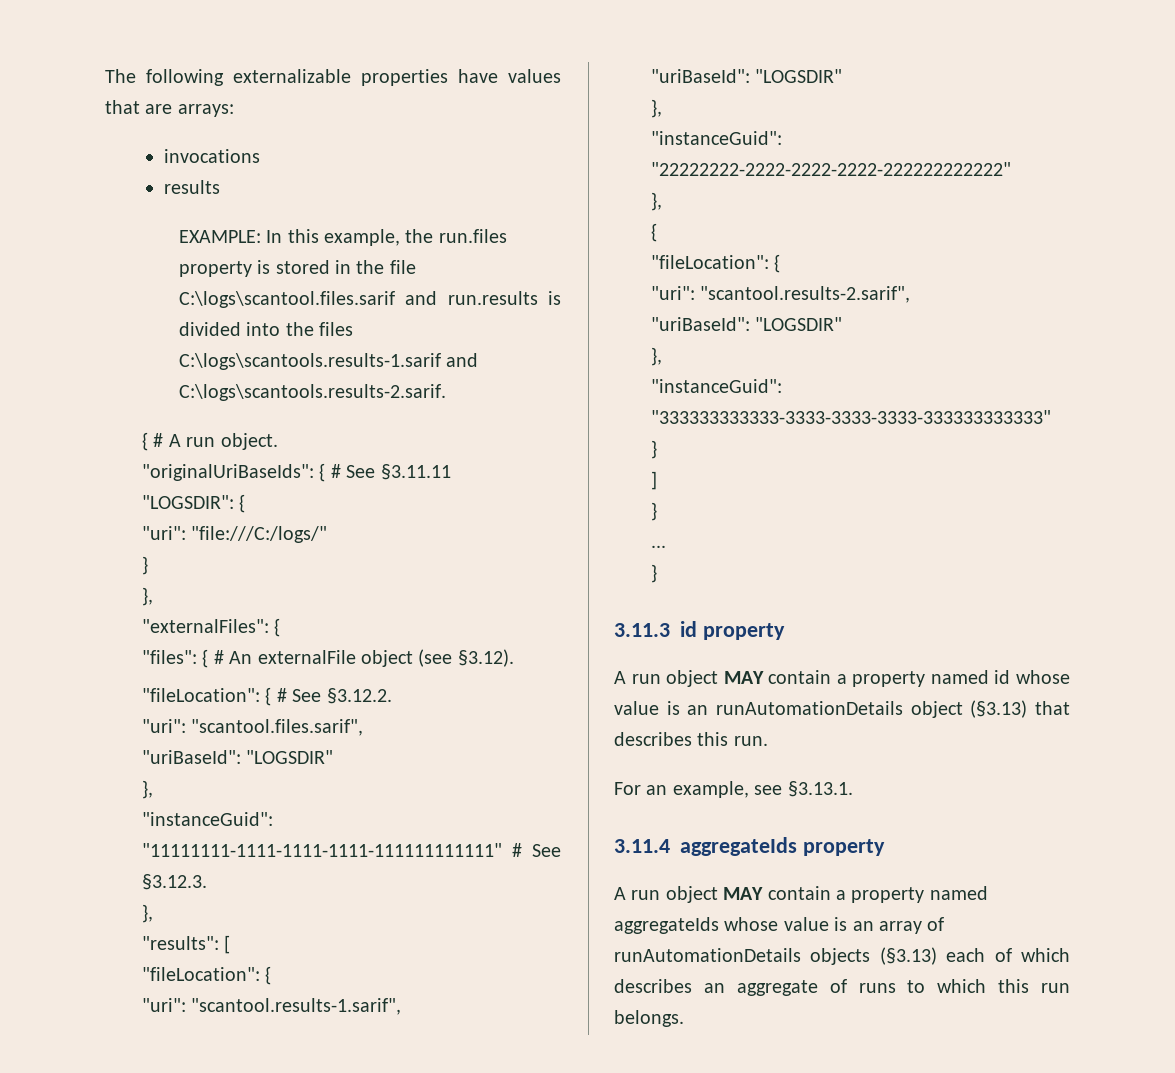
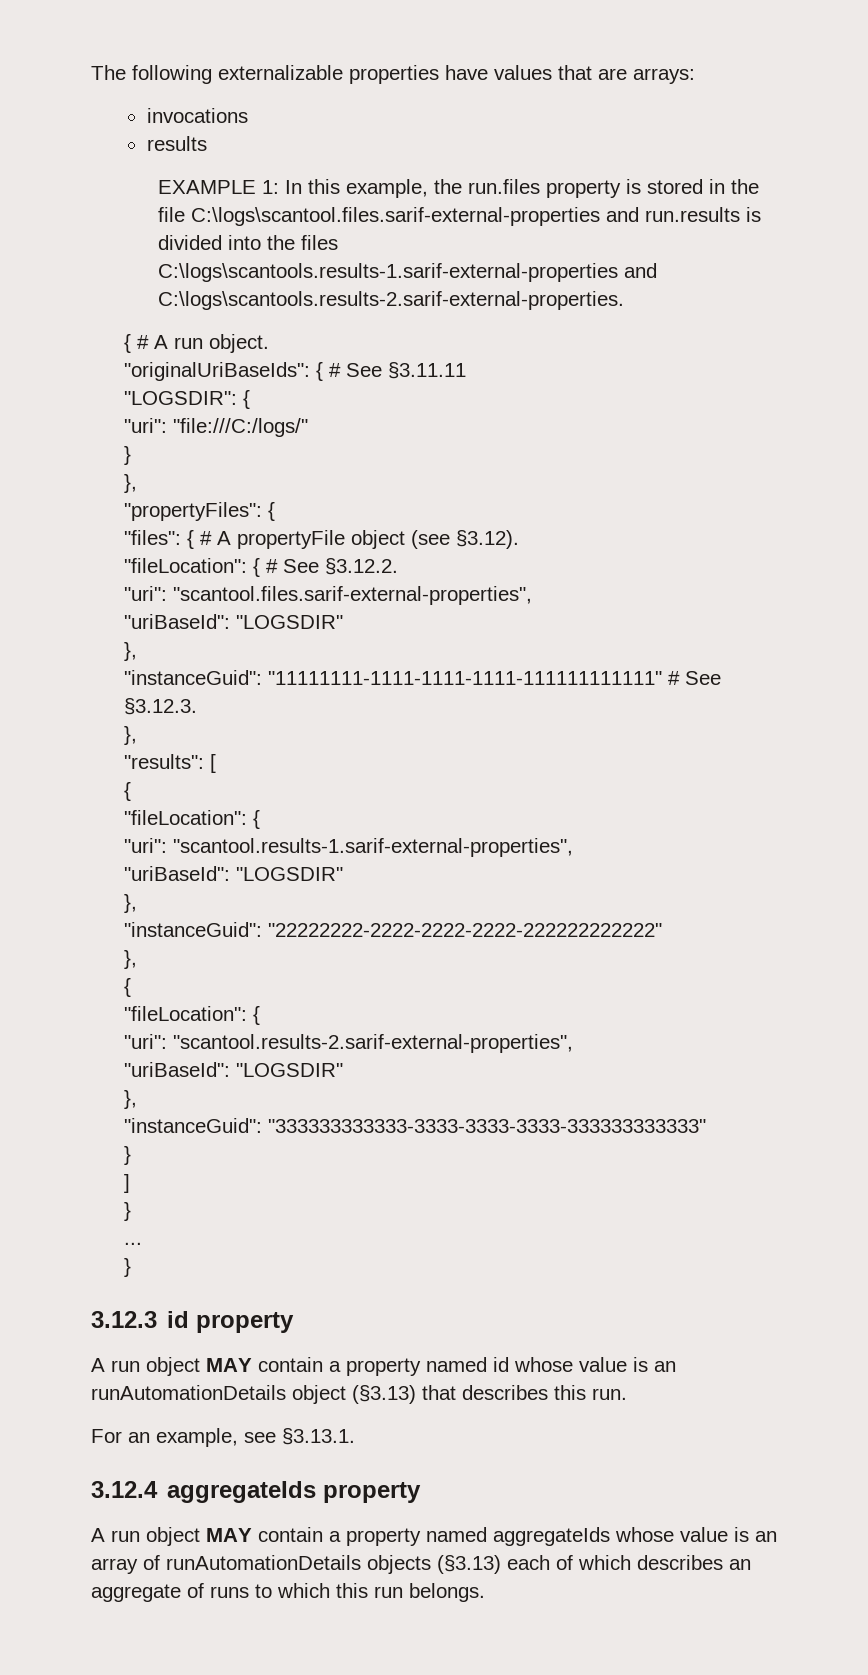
- EXAMPLE: In this example, the run.files property is stored in the file C:\logs\scantool.files.sarif and run.results is divided into the files C:\logs\scantools.results-1.sarif and C:\logs\scantools.results-2.sarif.
+ EXAMPLE 1: In this example, the run.files property is stored in the file C:\logs\scantool.files.sarif-external-properties and run.results is divided into the files C:\logs\scantools.results-1.sarif-external-properties and C:\logs\scantools.results-2.sarif-external-properties.
- "externalFiles": {
+ "propertyFiles": {
- "files": { # An externalFile object (see §3.12).
+ "files": { # A propertyFile object (see §3.12).
- "uri": "scantool.files.sarif",
+ "uri": "scantool.files.sarif-external-properties",
  "results": [
+ {
  "fileLocation": {
- "uri": "scantool.results-1.sarif",
+ "uri": "scantool.results-1.sarif-external-properties",
- "uri": "scantool.results-2.sarif",
+ "uri": "scantool.results-2.sarif-external-properties",
- 3.11.3 id property
+ 3.12.3 id property
- 3.11.4 aggregateIds property
+ 3.12.4 aggregateIds property

